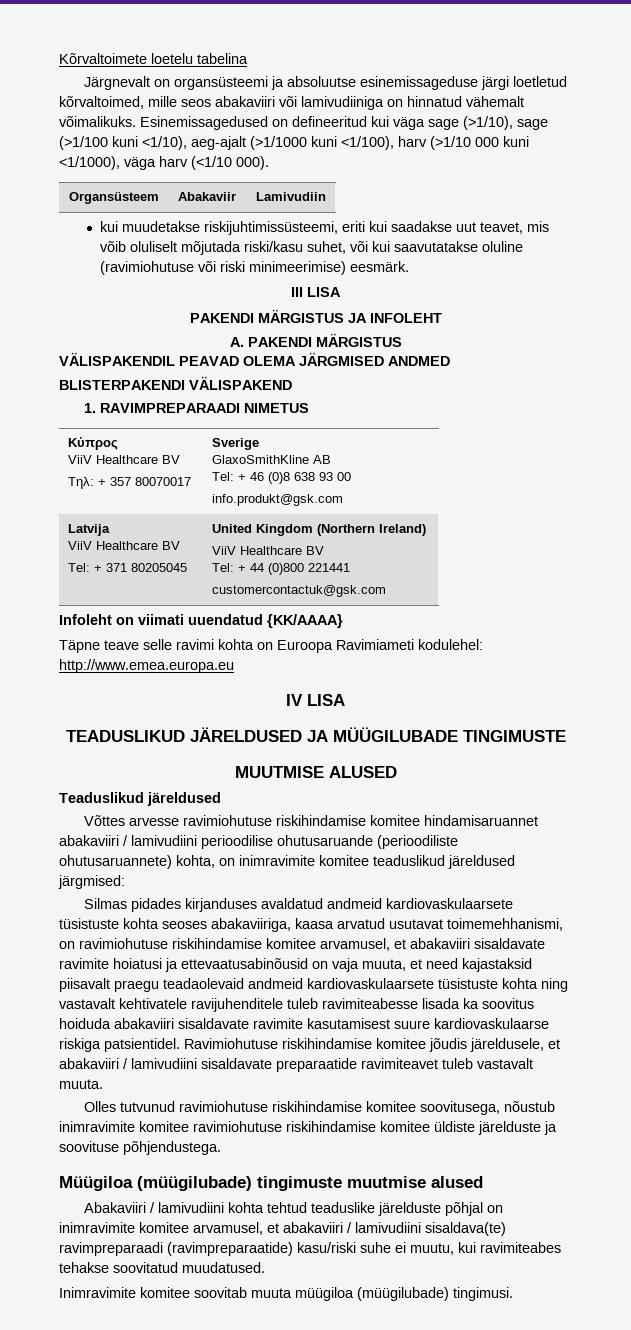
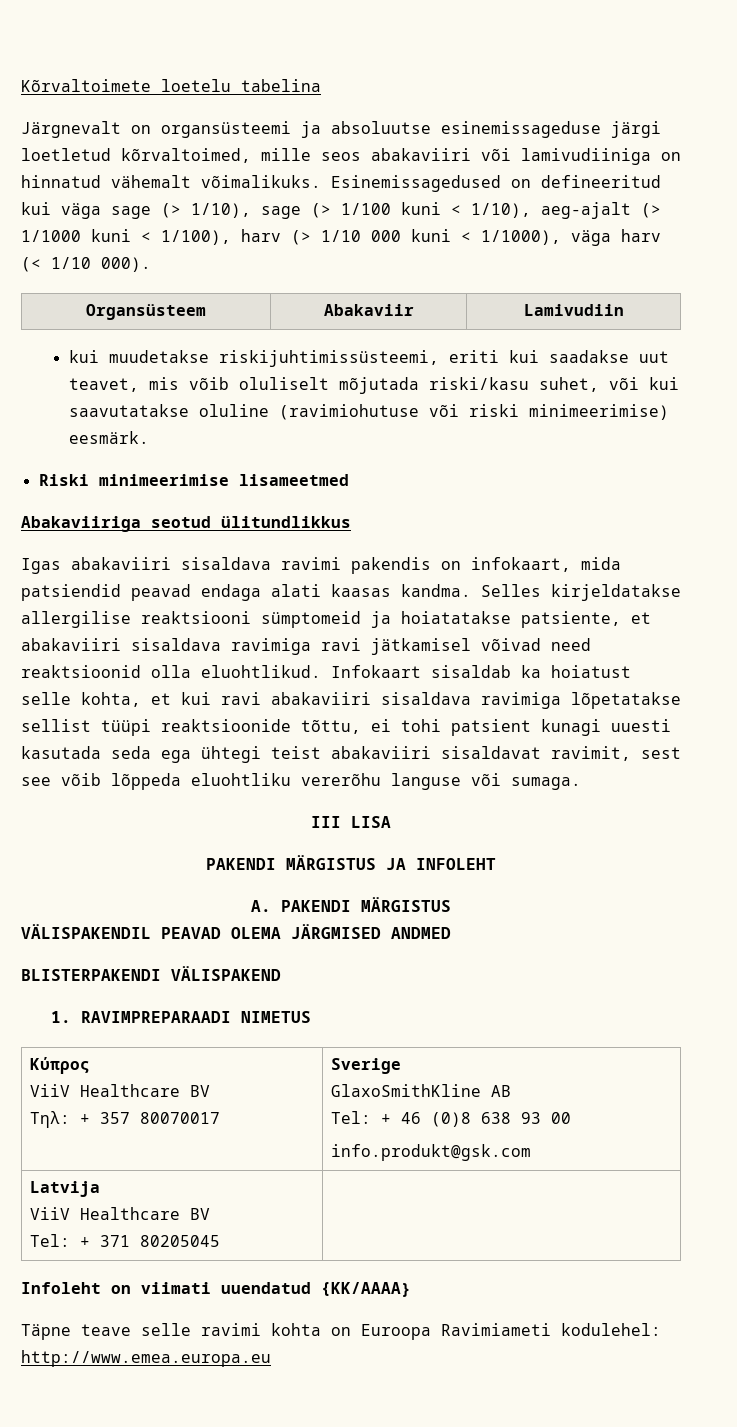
- Esinemissagedused on defineeritud kui väga sage (>1/10), sage (>1/100 kuni <1/10), aeg-ajalt (>1/1000 kuni <1/100), harv (>1/10 000 kuni <1/1000), väga harv (<1/10 000).
+ Esinemissagedused on defineeritud kui väga sage (> 1/10), sage (> 1/100 kuni < 1/10), aeg-ajalt (> 1/1000 kuni < 1/100), harv (> 1/10 000 kuni < 1/1000), väga harv (< 1/10 000).
+ Riski minimeerimise lisameetmed
+ Abakaviiriga seotud ülitundlikkus
+ Igas abakaviiri sisaldava ravimi pakendis on infokaart, mida patsiendid peavad endaga alati kaasas kandma. Selles kirjeldatakse allergilise reaktsiooni sümptomeid ja hoiatatakse patsiente, et abakaviiri sisaldava ravimiga ravi jätkamisel võivad need reaktsioonid olla eluohtlikud. Infokaart sisaldab ka hoiatust selle kohta, et kui ravi abakaviiri sisaldava ravimiga lõpetatakse sellist tüüpi reaktsioonide tõttu, ei tohi patsient kunagi uuesti kasutada seda ega ühtegi teist abakaviiri sisaldavat ravimit, sest see võib lõppeda eluohtliku vererõhu languse või sumaga.
  Latvija
  ViiV Healthcare BV
- Tel: + 371 80205045 | United Kingdom (Northern Ireland)
- ViiV Healthcare BV
- Tel: + 44 (0)800 221441
- customercontactuk@gsk.com
+ Tel: + 371 80205045 |
- IV LISA
- TEADUSLIKUD JÄRELDUSED JA MÜÜGILUBADE TINGIMUSTE
- MUUTMISE ALUSED
- Teaduslikud järeldused
- Võttes arvesse ravimiohutuse riskihindamise komitee hindamisaruannet abakaviiri / lamivudiini perioodilise ohutusaruande (perioodiliste ohutusaruannete) kohta, on inimravimite komitee teaduslikud järeldused järgmised:
- Silmas pidades kirjanduses avaldatud andmeid kardiovaskulaarsete tüsistuste kohta seoses abakaviiriga, kaasa arvatud usutavat toimemehhanismi, on ravimiohutuse riskihindamise komitee arvamusel, et abakaviiri sisaldavate ravimite hoiatusi ja ettevaatusabinõusid on vaja muuta, et need kajastaksid piisavalt praegu teadaolevaid andmeid kardiovaskulaarsete tüsistuste kohta ning vastavalt kehtivatele ravijuhenditele tuleb ravimiteabesse lisada ka soovitus hoiduda abakaviiri sisaldavate ravimite kasutamisest suure kardiovaskulaarse riskiga patsientidel. Ravimiohutuse riskihindamise komitee jõudis järeldusele, et abakaviiri / lamivudiini sisaldavate preparaatide ravimiteavet tuleb vastavalt muuta.
- Olles tutvunud ravimiohutuse riskihindamise komitee soovitusega, nõustub inimravimite komitee ravimiohutuse riskihindamise komitee üldiste järelduste ja soovituse põhjendustega.
- Müügiloa (müügilubade) tingimuste muutmise alused
- Abakaviiri / lamivudiini kohta tehtud teaduslike järelduste põhjal on inimravimite komitee arvamusel, et abakaviiri / lamivudiini sisaldava(te) ravimpreparaadi (ravimpreparaatide) kasu/riski suhe ei muutu, kui ravimiteabes tehakse soovitatud muudatused.
- Inimravimite komitee soovitab muuta müügiloa (müügilubade) tingimusi.

